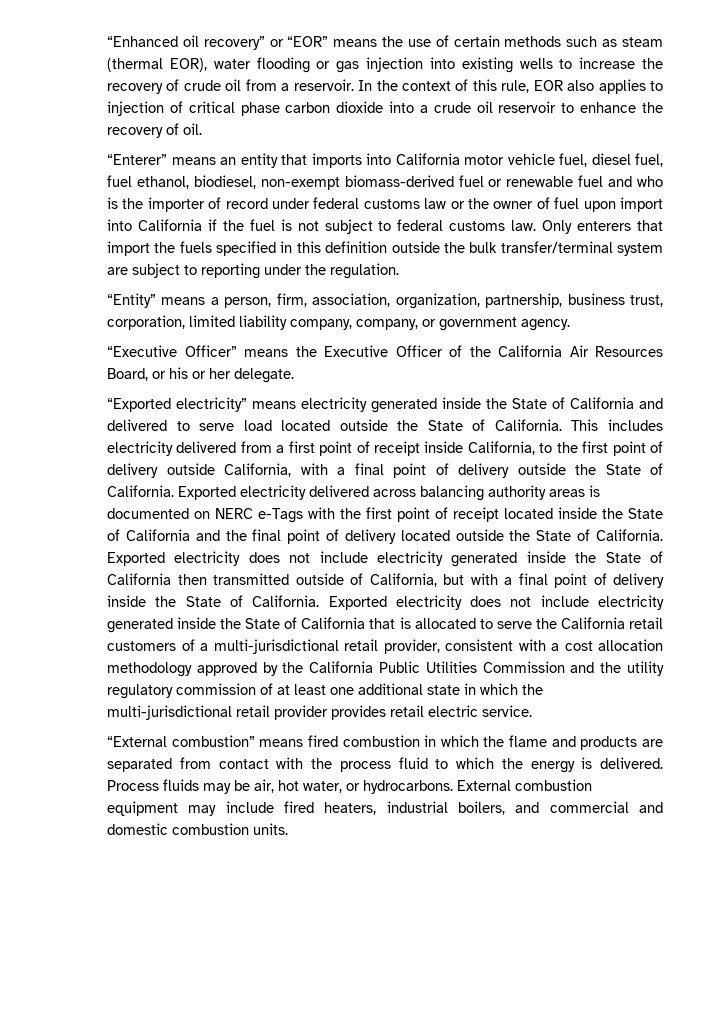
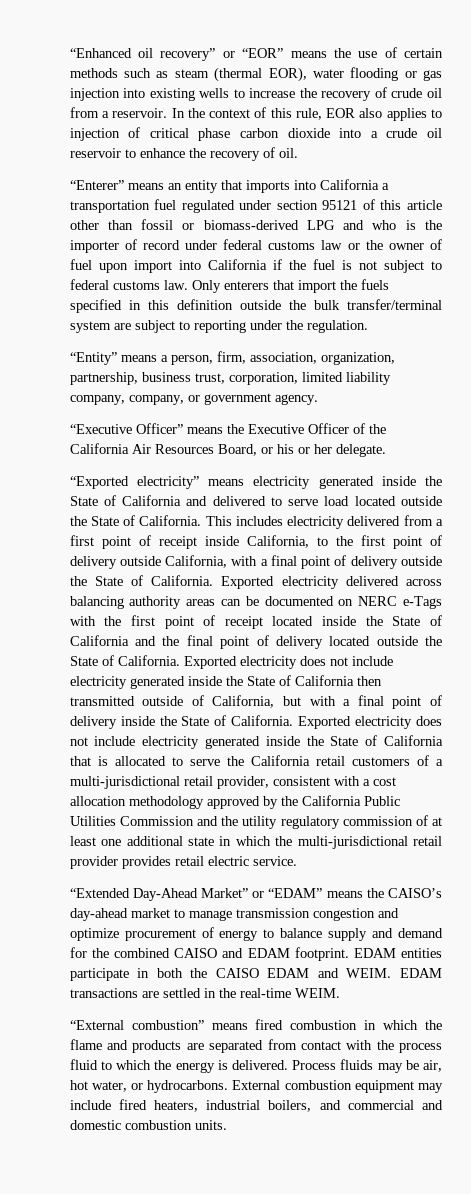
- “Enterer” means an entity that imports into California motor vehicle fuel, diesel fuel, fuel ethanol, biodiesel, non-exempt biomass-derived fuel or renewable fuel and who is the importer of record under federal customs law or the owner of fuel upon import into California if the fuel is not subject to federal customs law.
+ “Enterer” means an entity that imports into California a transportation fuel regulated under section 95121 of this article other than fossil or biomass-derived LPG and who is the importer of record under federal customs law or the owner of fuel upon import into California if the fuel is not subject to federal customs law.
- Exported electricity delivered across balancing authority areas is documented on NERC e-Tags with the first point of receipt located inside the State of California and the final point of delivery located outside the State of California.
+ Exported electricity delivered across balancing authority areas can be documented on NERC e-Tags with the first point of receipt located inside the State of California and the final point of delivery located outside the State of California.
+ “Extended Day-Ahead Market” or “EDAM” means the CAISO’s day-ahead market to manage transmission congestion and optimize procurement of energy to balance supply and demand for the combined CAISO and EDAM footprint. EDAM entities participate in both the CAISO EDAM and WEIM. EDAM transactions are settled in the real-time WEIM.

